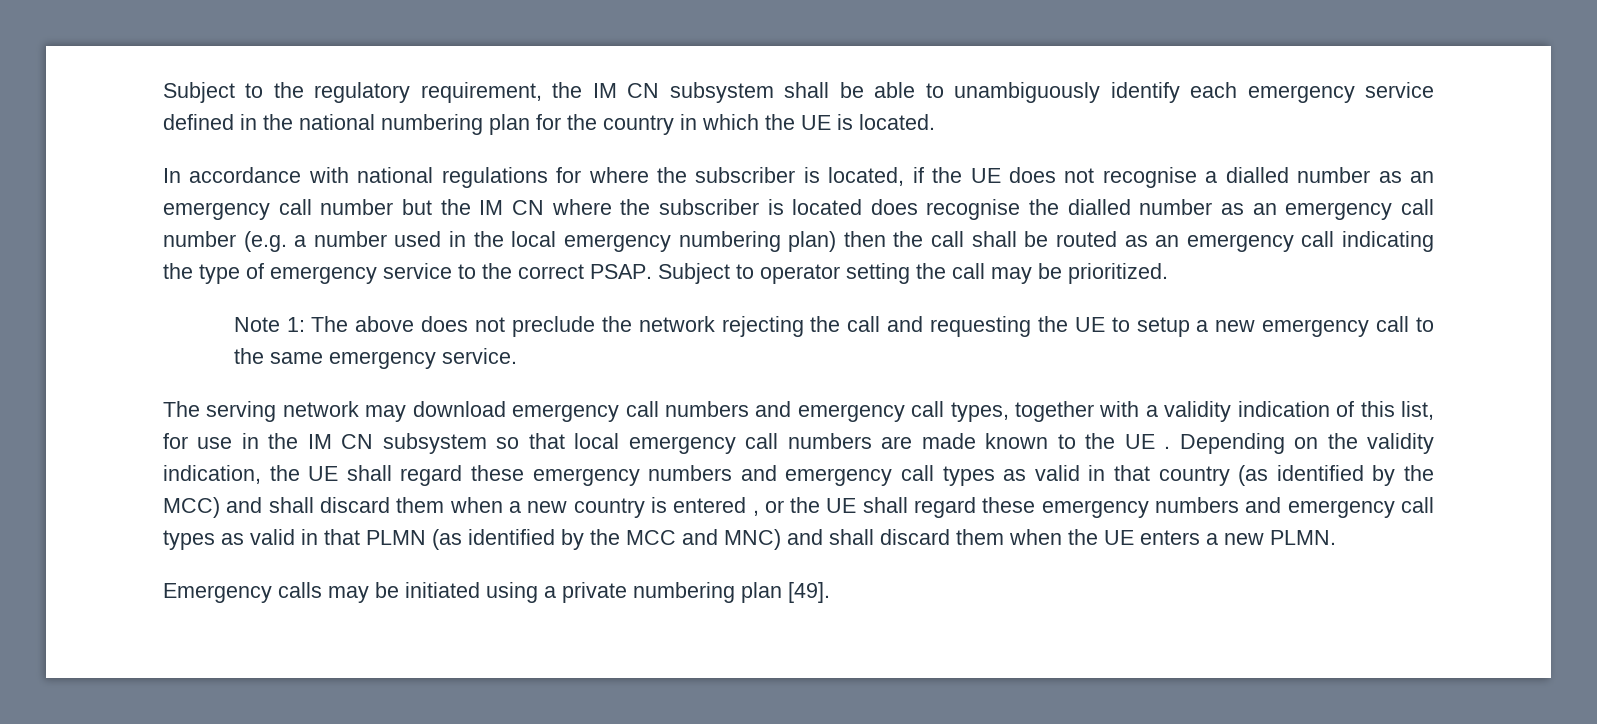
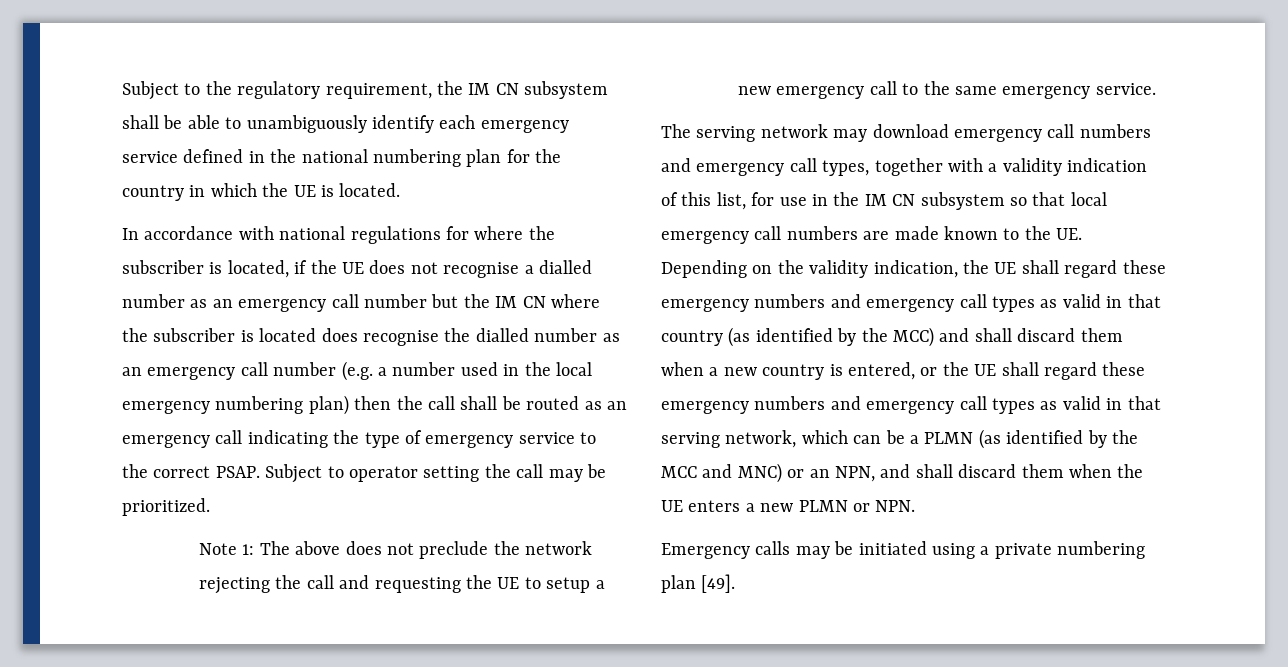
- The serving network may download emergency call numbers and emergency call types, together with a validity indication of this list, for use in the IM CN subsystem so that local emergency call numbers are made known to the UE . Depending on the validity indication, the UE shall regard these emergency numbers and emergency call types as valid in that country (as identified by the MCC) and shall discard them when a new country is entered , or the UE shall regard these emergency numbers and emergency call types as valid in that PLMN (as identified by the MCC and MNC) and shall discard them when the UE enters a new PLMN.
+ The serving network may download emergency call numbers and emergency call types, together with a validity indication of this list, for use in the IM CN subsystem so that local emergency call numbers are made known to the UE. Depending on the validity indication, the UE shall regard these emergency numbers and emergency call types as valid in that country (as identified by the MCC) and shall discard them when a new country is entered, or the UE shall regard these emergency numbers and emergency call types as valid in that serving network, which can be a PLMN (as identified by the MCC and MNC) or an NPN, and shall discard them when the UE enters a new PLMN or NPN.

